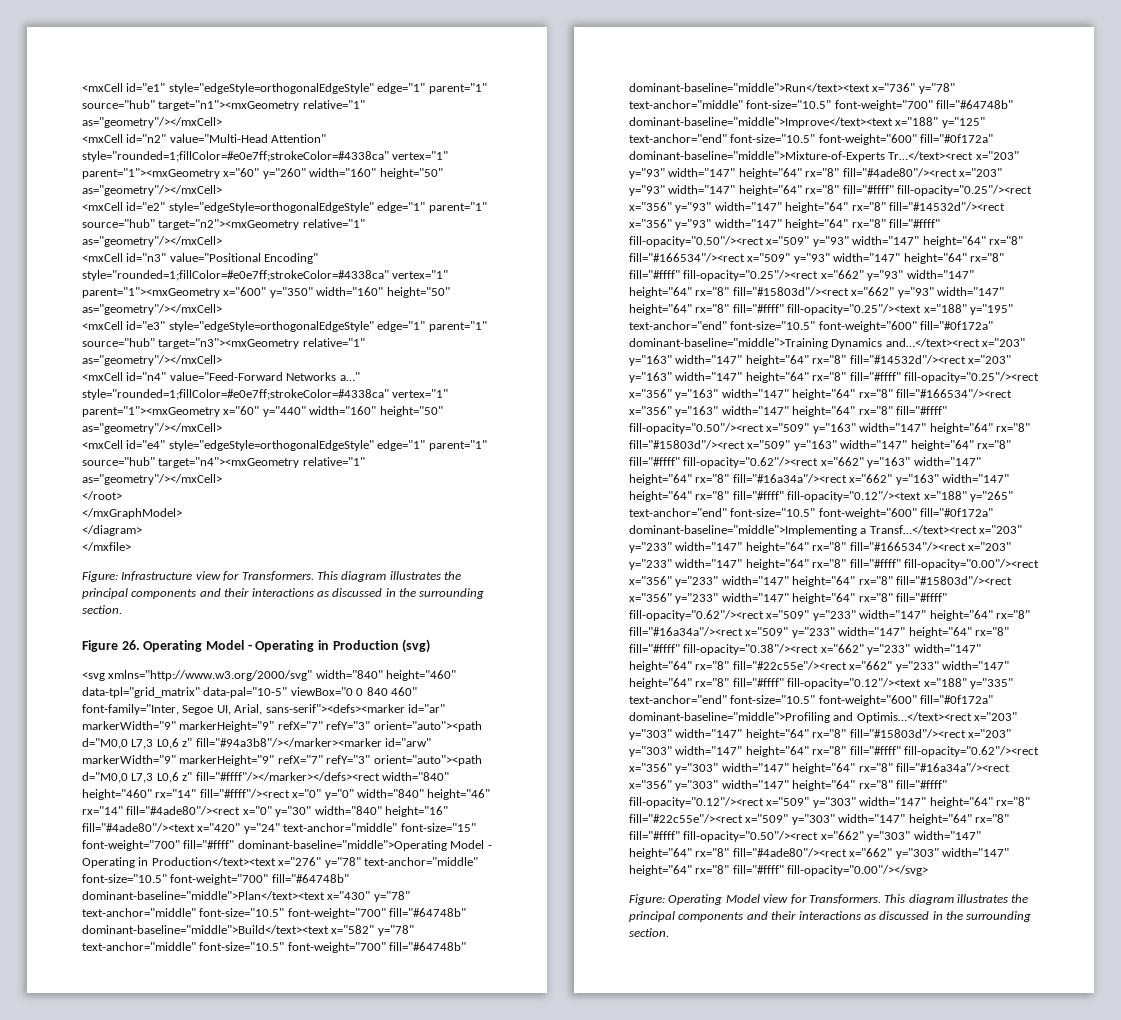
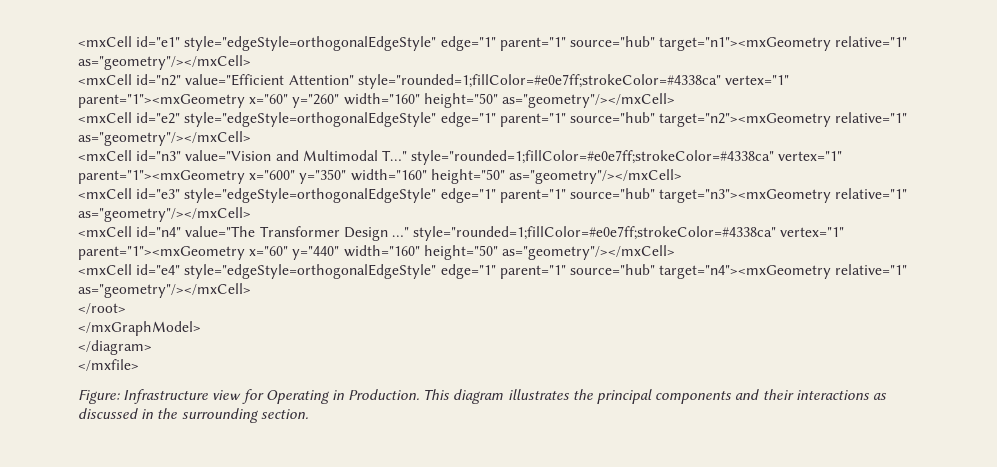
- <mxCell id="n2" value="Multi-Head Attention" style="rounded=1;fillColor=#e0e7ff;strokeColor=#4338ca" vertex="1" parent="1"><mxGeometry x="60" y="260" width="160" height="50" as="geometry"/></mxCell>
+ <mxCell id="n2" value="Efficient Attention" style="rounded=1;fillColor=#e0e7ff;strokeColor=#4338ca" vertex="1" parent="1"><mxGeometry x="60" y="260" width="160" height="50" as="geometry"/></mxCell>
- <mxCell id="n3" value="Positional Encoding" style="rounded=1;fillColor=#e0e7ff;strokeColor=#4338ca" vertex="1" parent="1"><mxGeometry x="600" y="350" width="160" height="50" as="geometry"/></mxCell>
+ <mxCell id="n3" value="Vision and Multimodal T…" style="rounded=1;fillColor=#e0e7ff;strokeColor=#4338ca" vertex="1" parent="1"><mxGeometry x="600" y="350" width="160" height="50" as="geometry"/></mxCell>
- <mxCell id="n4" value="Feed-Forward Networks a…" style="rounded=1;fillColor=#e0e7ff;strokeColor=#4338ca" vertex="1" parent="1"><mxGeometry x="60" y="440" width="160" height="50" as="geometry"/></mxCell>
+ <mxCell id="n4" value="The Transformer Design …" style="rounded=1;fillColor=#e0e7ff;strokeColor=#4338ca" vertex="1" parent="1"><mxGeometry x="60" y="440" width="160" height="50" as="geometry"/></mxCell>
- Figure: Infrastructure view for Transformers.
+ Figure: Infrastructure view for Operating in Production.
- Figure 26. Operating Model - Operating in Production (svg)
- <svg xmlns="http://www.w3.org/2000/svg" width="840" height="460" data-tpl="grid_matrix" data-pal="10-5" viewBox="0 0 840 460" font-family="Inter, Segoe UI, Arial, sans-serif"><defs><marker id="ar" markerWidth="9" markerHeight="9" refX="7" refY="3" orient="auto"><path d="M0,0 L7,3 L0,6 z" fill="#94a3b8"/></marker><marker id="arw" markerWidth="9" markerHeight="9" refX="7" refY="3" orient="auto"><path d="M0,0 L7,3 L0,6 z" fill="#ffff"/></marker></defs><rect width="840" height="460" rx="14" fill="#ffff"/><rect x="0" y="0" width="840" height="46" rx="14" fill="#4ade80"/><rect x="0" y="30" width="840" height="16" fill="#4ade80"/><text x="420" y="24" text-anchor="middle" font-size="15" font-weight="700" fill="#ffff" dominant-baseline="middle">Operating Model - Operating in Production</text><text x="276" y="78" text-anchor="middle" font-size="10.5" font-weight="700" fill="#64748b" dominant-baseline="middle">Plan</text><text x="430" y="78" text-anchor="middle" font-size="10.5" font-weight="700" fill="#64748b" dominant-baseline="middle">Build</text><text x="582" y="78" text-anchor="middle" font-size="10.5" font-weight="700" fill="#64748b" dominant-baseline="middle">Run</text><text x="736" y="78" text-anchor="middle" font-size="10.5" font-weight="700" fill="#64748b" dominant-baseline="middle">Improve</text><text x="188" y="125" text-anchor="end" font-size="10.5" font-weight="600" fill="#0f172a" dominant-baseline="middle">Mixture-of-Experts Tr…</text><rect x="203" y="93" width="147" height="64" rx="8" fill="#4ade80"/><rect x="203" y="93" width="147" height="64" rx="8" fill="#ffff" fill-opacity="0.25"/><rect x="356" y="93" width="147" height="64" rx="8" fill="#14532d"/><rect x="356" y="93" width="147" height="64" rx="8" fill="#ffff" fill-opacity="0.50"/><rect x="509" y="93" width="147" height="64" rx="8" fill="#166534"/><rect x="509" y="93" width="147" height="64" rx="8" fill="#ffff" fill-opacity="0.25"/><rect x="662" y="93" width="147" height="64" rx="8" fill="#15803d"/><rect x="662" y="93" width="147" height="64" rx="8" fill="#ffff" fill-opacity="0.25"/><text x="188" y="195" text-anchor="end" font-size="10.5" font-weight="600" fill="#0f172a" dominant-baseline="middle">Training Dynamics and…</text><rect x="203" y="163" width="147" height="64" rx="8" fill="#14532d"/><rect x="203" y="163" width="147" height="64" rx="8" fill="#ffff" fill-opacity="0.25"/><rect x="356" y="163" width="147" height="64" rx="8" fill="#166534"/><rect x="356" y="163" width="147" height="64" rx="8" fill="#ffff" fill-opacity="0.50"/><rect x="509" y="163" width="147" height="64" rx="8" fill="#15803d"/><rect x="509" y="163" width="147" height="64" rx="8" fill="#ffff" fill-opacity="0.62"/><rect x="662" y="163" width="147" height="64" rx="8" fill="#16a34a"/><rect x="662" y="163" width="147" height="64" rx="8" fill="#ffff" fill-opacity="0.12"/><text x="188" y="265" text-anchor="end" font-size="10.5" font-weight="600" fill="#0f172a" dominant-baseline="middle">Implementing a Transf…</text><rect x="203" y="233" width="147" height="64" rx="8" fill="#166534"/><rect x="203" y="233" width="147" height="64" rx="8" fill="#ffff" fill-opacity="0.00"/><rect x="356" y="233" width="147" height="64" rx="8" fill="#15803d"/><rect x="356" y="233" width="147" height="64" rx="8" fill="#ffff" fill-opacity="0.62"/><rect x="509" y="233" width="147" height="64" rx="8" fill="#16a34a"/><rect x="509" y="233" width="147" height="64" rx="8" fill="#ffff" fill-opacity="0.38"/><rect x="662" y="233" width="147" height="64" rx="8" fill="#22c55e"/><rect x="662" y="233" width="147" height="64" rx="8" fill="#ffff" fill-opacity="0.12"/><text x="188" y="335" text-anchor="end" font-size="10.5" font-weight="600" fill="#0f172a" dominant-baseline="middle">Profiling and Optimis…</text><rect x="203" y="303" width="147" height="64" rx="8" fill="#15803d"/><rect x="203" y="303" width="147" height="64" rx="8" fill="#ffff" fill-opacity="0.62"/><rect x="356" y="303" width="147" height="64" rx="8" fill="#16a34a"/><rect x="356" y="303" width="147" height="64" rx="8" fill="#ffff" fill-opacity="0.12"/><rect x="509" y="303" width="147" height="64" rx="8" fill="#22c55e"/><rect x="509" y="303" width="147" height="64" rx="8" fill="#ffff" fill-opacity="0.50"/><rect x="662" y="303" width="147" height="64" rx="8" fill="#4ade80"/><rect x="662" y="303" width="147" height="64" rx="8" fill="#ffff" fill-opacity="0.00"/></svg>
- Figure: Operating Model view for Transformers. This diagram illustrates the principal components and their interactions as discussed in the surrounding section.

